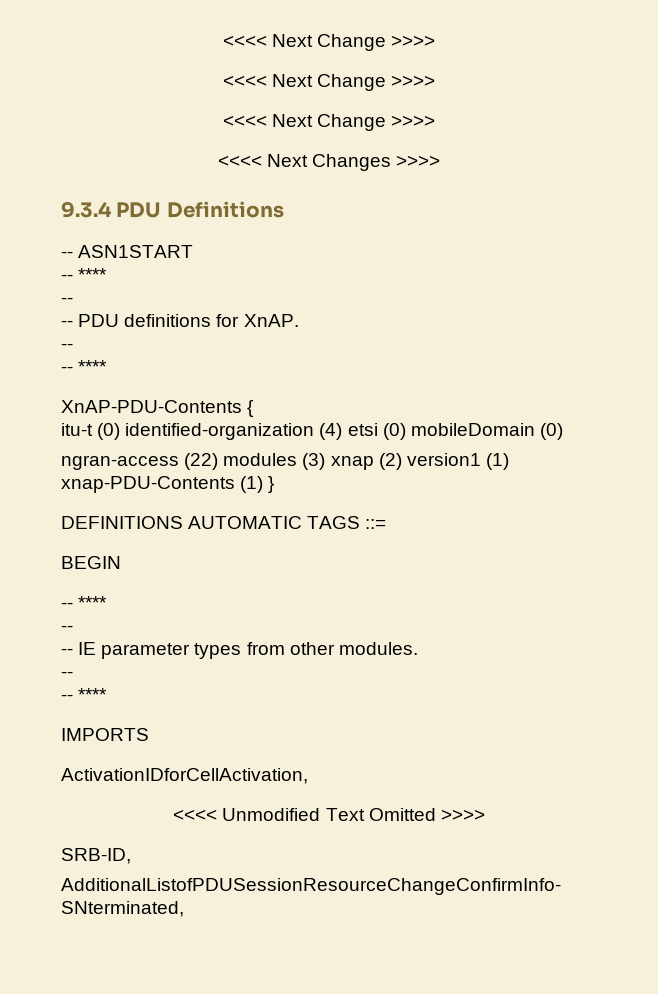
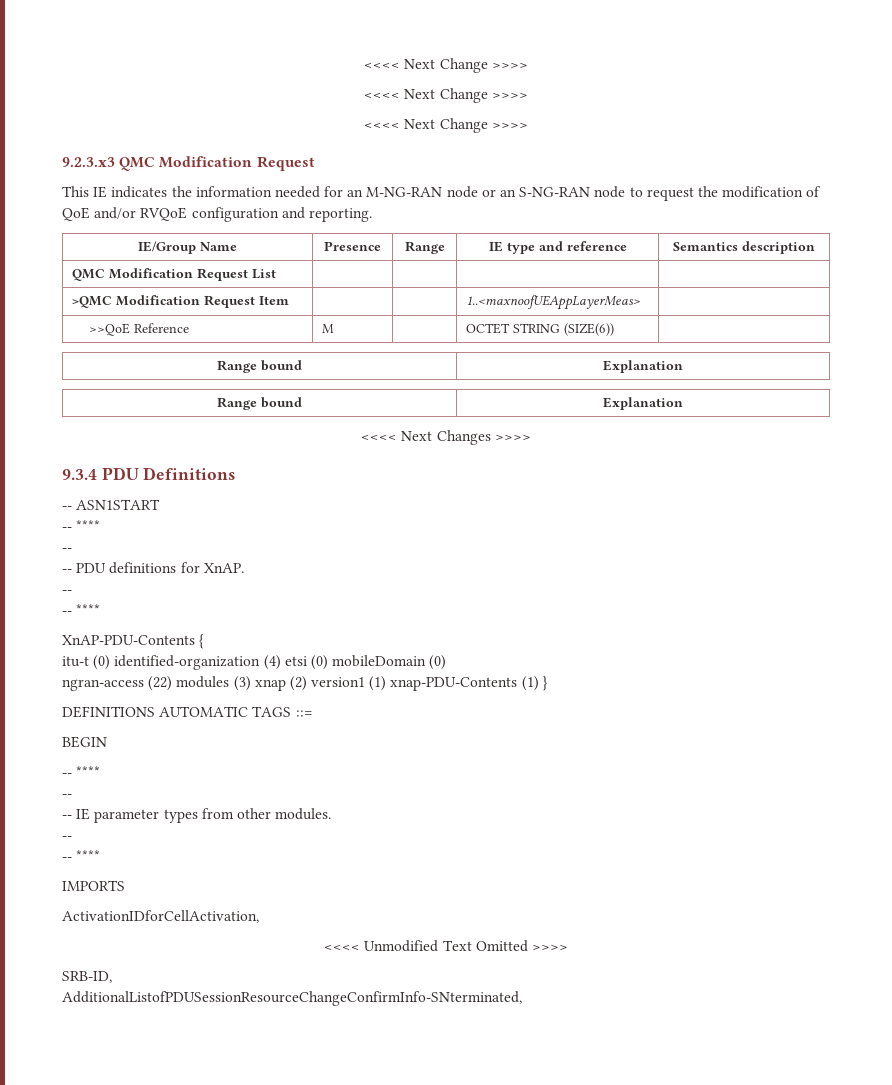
+ 9.2.3.x3 QMC Modification Request
+ This IE indicates the information needed for an M-NG-RAN node or an S-NG-RAN node to request the modification of QoE and/or RVQoE configuration and reporting.
+ IE/Group Name | Presence | Range | IE type and reference | Semantics description
+ QMC Modification Request List | | | |
+ >QMC Modification Request Item | | | 1..<maxnoofUEAppLayerMeas> |
+ >>QoE Reference | M | | OCTET STRING (SIZE(6)) |
+ Range bound | Explanation
+ Range bound | Explanation

